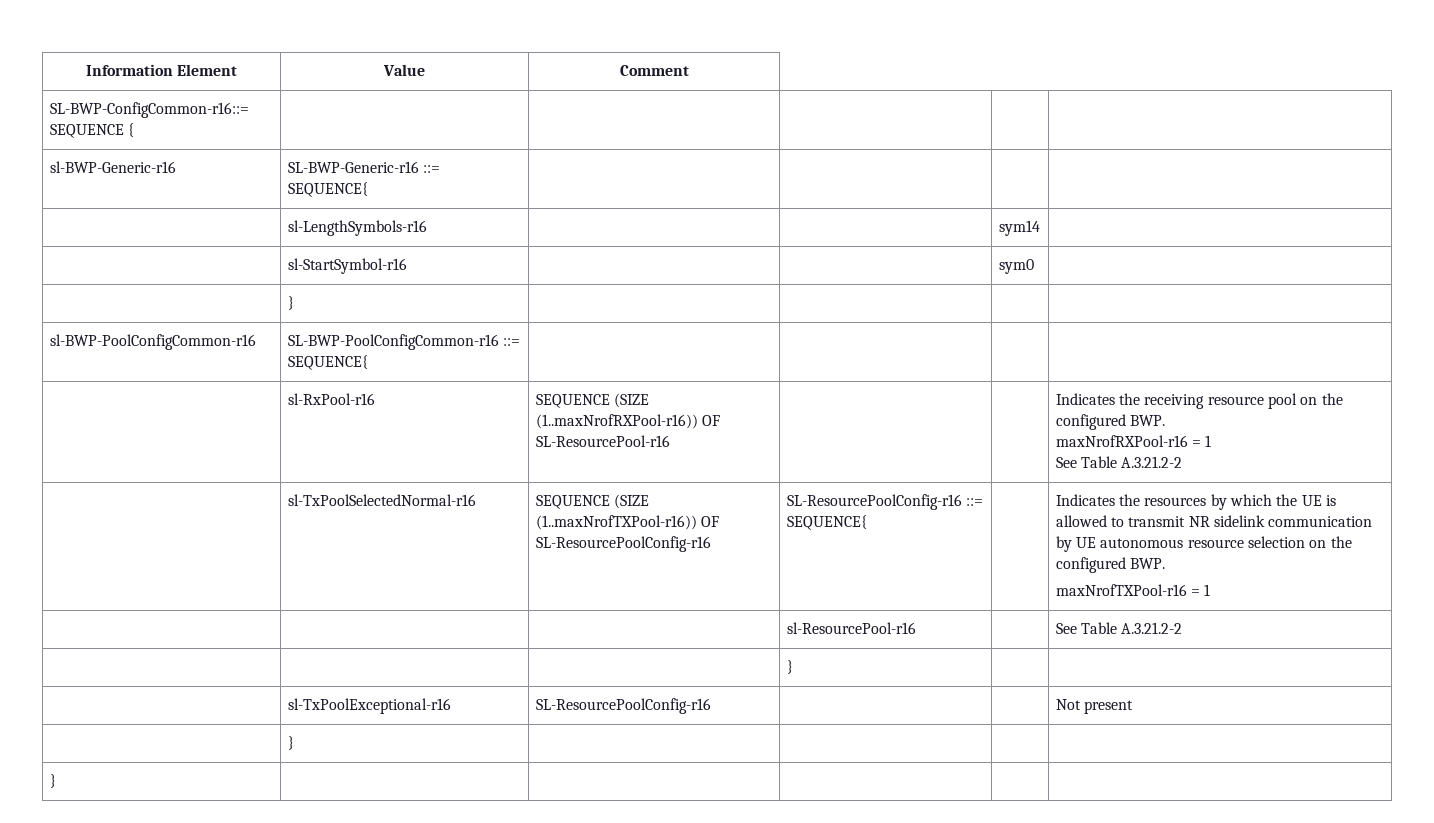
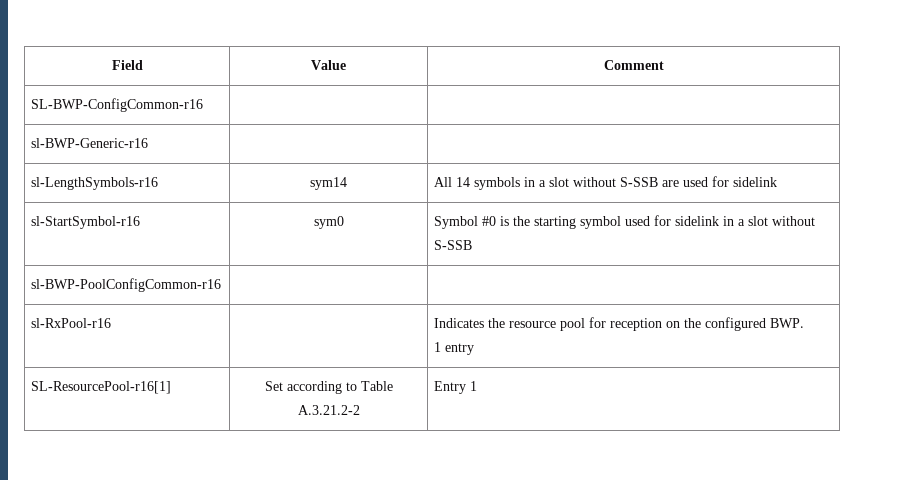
- Information Element | Value | Comment
+ Field | Value | Comment
- SL-BWP-ConfigCommon-r16::= SEQUENCE { | | | | |
- sl-BWP-Generic-r16 | SL-BWP-Generic-r16 ::= SEQUENCE{ | | | |
- | sl-LengthSymbols-r16 | | | sym14 |
- | sl-StartSymbol-r16 | | | sym0 |
- | } | | | |
- sl-BWP-PoolConfigCommon-r16 | SL-BWP-PoolConfigCommon-r16 ::= SEQUENCE{ | | | |
- | sl-RxPool-r16 | SEQUENCE (SIZE (1..maxNrofRXPool-r16)) OF SL-ResourcePool-r16 | | | Indicates the receiving resource pool on the configured BWP.
- maxNrofRXPool-r16 = 1
- See Table A.3.21.2-2
- | sl-TxPoolSelectedNormal-r16 | SEQUENCE (SIZE (1..maxNrofTXPool-r16)) OF SL-ResourcePoolConfig-r16 | SL-ResourcePoolConfig-r16 ::= SEQUENCE{ | | Indicates the resources by which the UE is allowed to transmit NR sidelink communication by UE autonomous resource selection on the configured BWP.
- maxNrofTXPool-r16 = 1
- | | | sl-ResourcePool-r16 | | See Table A.3.21.2-2
- | | | } | |
- | sl-TxPoolExceptional-r16 | SL-ResourcePoolConfig-r16 | | | Not present
- | } | | | |
- } | | | | |
+ SL-BWP-ConfigCommon-r16 | |
+ sl-BWP-Generic-r16 | |
+ sl-LengthSymbols-r16 | sym14 | All 14 symbols in a slot without S-SSB are used for sidelink
+ sl-StartSymbol-r16 | sym0 | Symbol #0 is the starting symbol used for sidelink in a slot without S-SSB
+ sl-BWP-PoolConfigCommon-r16 | |
+ sl-RxPool-r16 | | Indicates the resource pool for reception on the configured BWP.
+ 1 entry
+ SL-ResourcePool-r16[1] | Set according to Table A.3.21.2-2 | Entry 1

